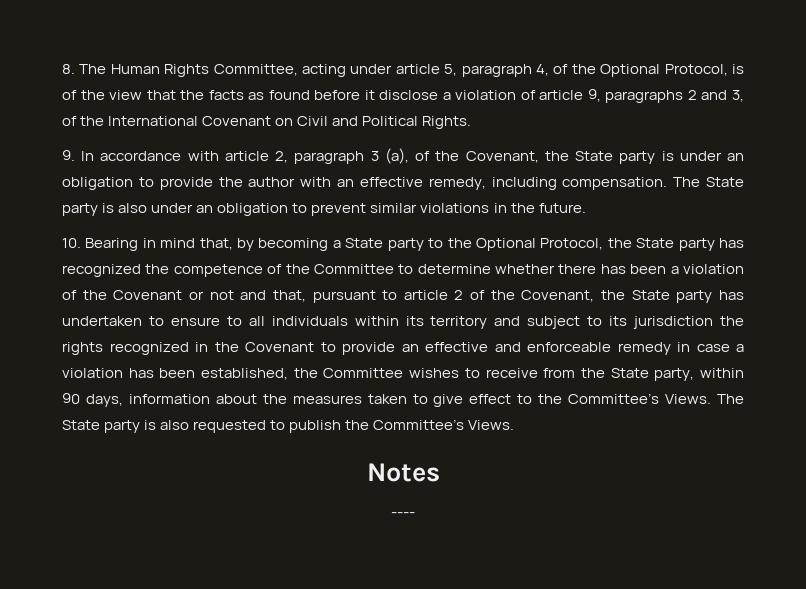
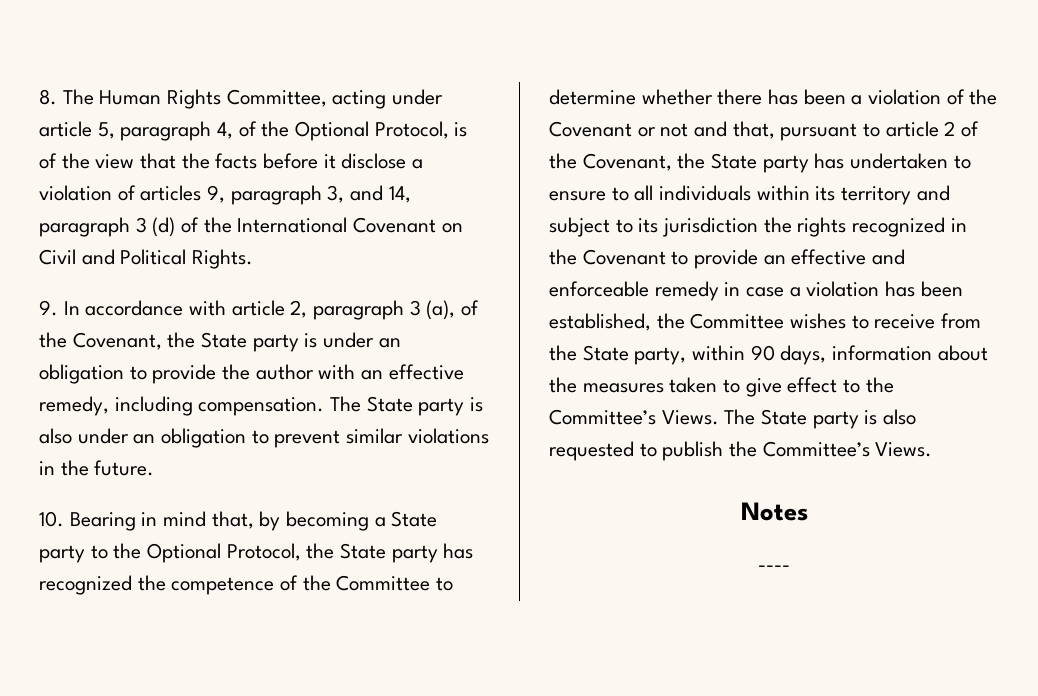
- 8. The Human Rights Committee, acting under article 5, paragraph 4, of the Optional Protocol, is of the view that the facts as found before it disclose a violation of article 9, paragraphs 2 and 3, of the International Covenant on Civil and Political Rights.
+ 8. The Human Rights Committee, acting under article 5, paragraph 4, of the Optional Protocol, is of the view that the facts before it disclose a violation of articles 9, paragraph 3, and 14, paragraph 3 (d) of the International Covenant on Civil and Political Rights.

